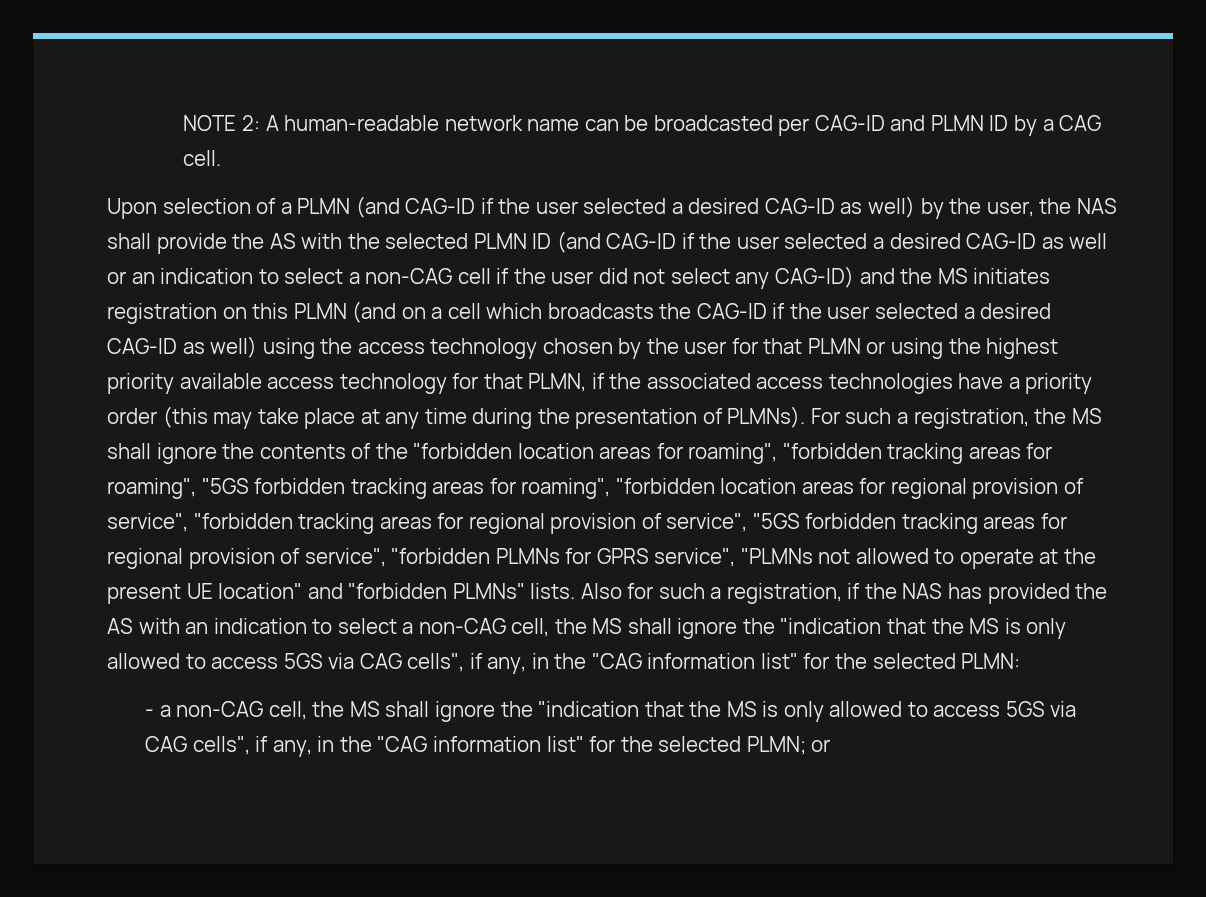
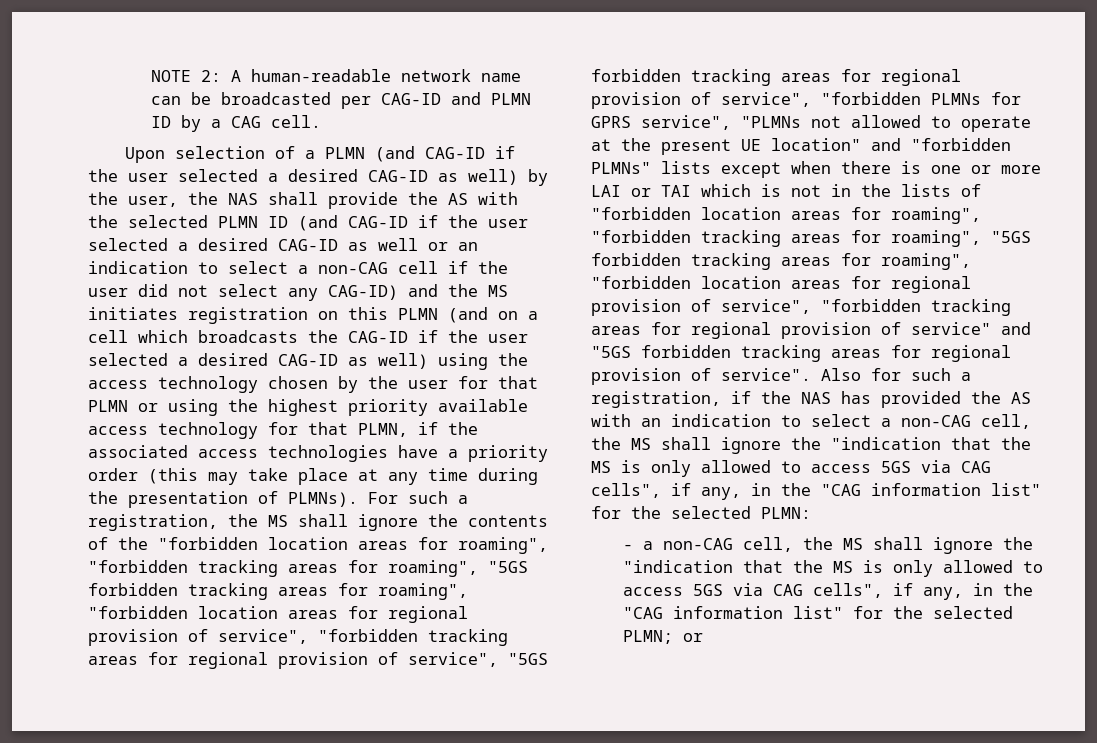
- For such a registration, the MS shall ignore the contents of the "forbidden location areas for roaming", "forbidden tracking areas for roaming", "5GS forbidden tracking areas for roaming", "forbidden location areas for regional provision of service", "forbidden tracking areas for regional provision of service", "5GS forbidden tracking areas for regional provision of service", "forbidden PLMNs for GPRS service", "PLMNs not allowed to operate at the present UE location" and "forbidden PLMNs" lists.
+ For such a registration, the MS shall ignore the contents of the "forbidden location areas for roaming", "forbidden tracking areas for roaming", "5GS forbidden tracking areas for roaming", "forbidden location areas for regional provision of service", "forbidden tracking areas for regional provision of service", "5GS forbidden tracking areas for regional provision of service", "forbidden PLMNs for GPRS service", "PLMNs not allowed to operate at the present UE location" and "forbidden PLMNs" lists except when there is one or more LAI or TAI which is not in the lists of "forbidden location areas for roaming", "forbidden tracking areas for roaming", "5GS forbidden tracking areas for roaming", "forbidden location areas for regional provision of service", "forbidden tracking areas for regional provision of service" and "5GS forbidden tracking areas for regional provision of service".

